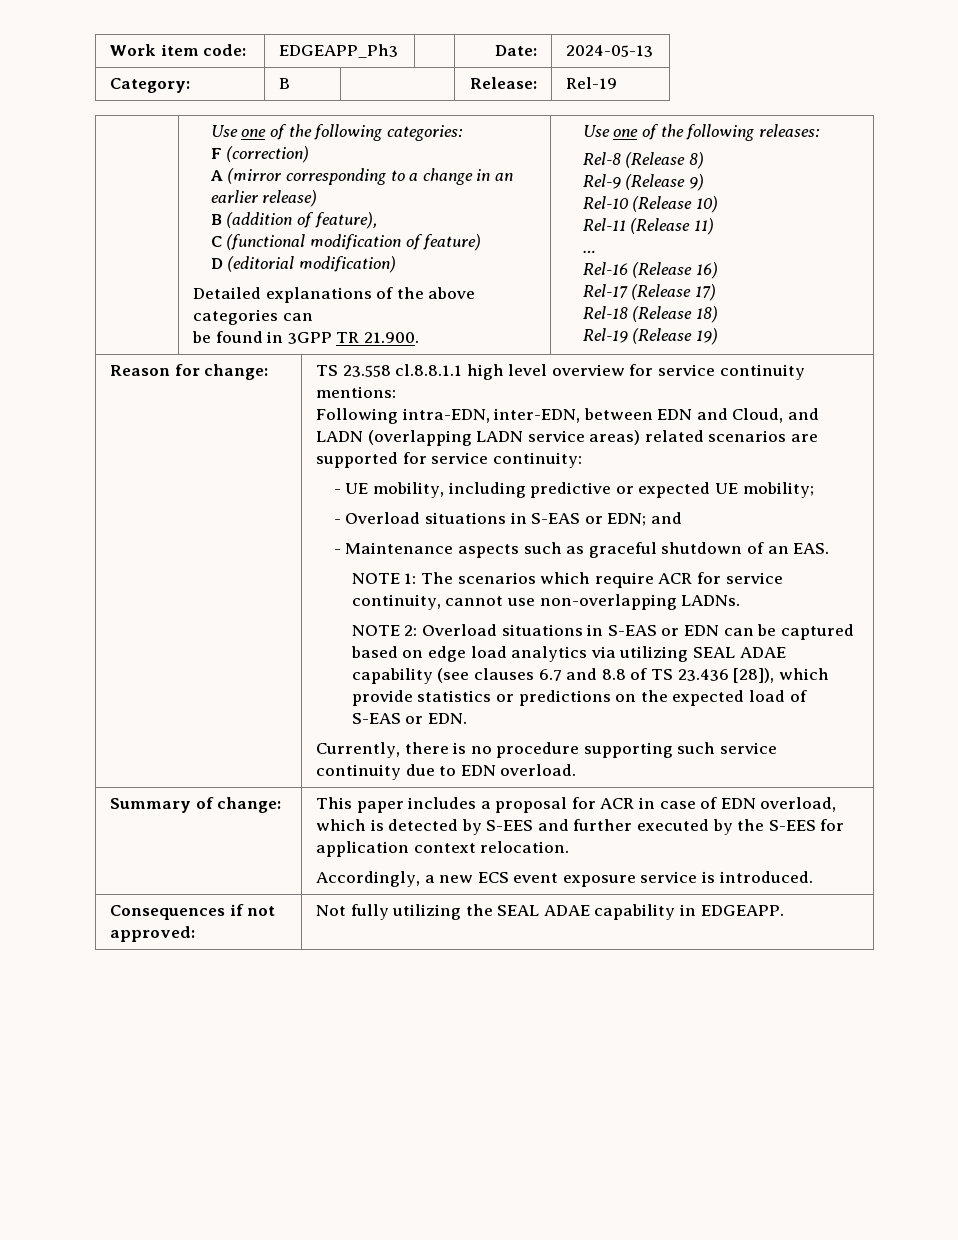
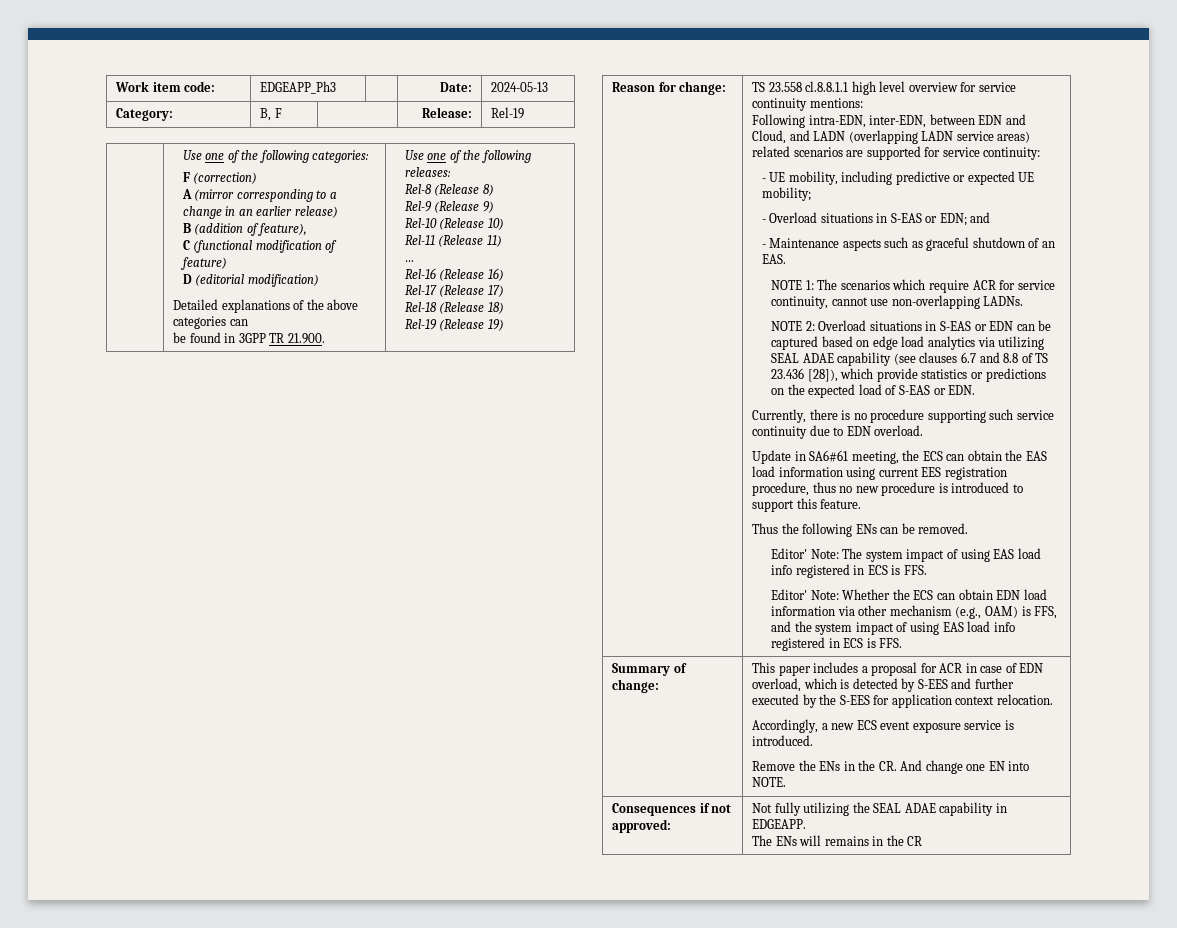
- Category: | B | | Release: | Rel-19
+ Category: | B, F | | Release: | Rel-19
+ Update in SA6#61 meeting, the ECS can obtain the EAS load information using current EES registration procedure, thus no new procedure is introduced to support this feature.
+ Thus the following ENs can be removed.
+ Editor' Note: The system impact of using EAS load info registered in ECS is FFS.
+ Editor' Note: Whether the ECS can obtain EDN load information via other mechanism (e.g., OAM) is FFS, and the system impact of using EAS load info registered in ECS is FFS.
+ Remove the ENs in the CR. And change one EN into NOTE.
  Consequences if not approved: | Not fully utilizing the SEAL ADAE capability in EDGEAPP.
+ The ENs will remains in the CR

